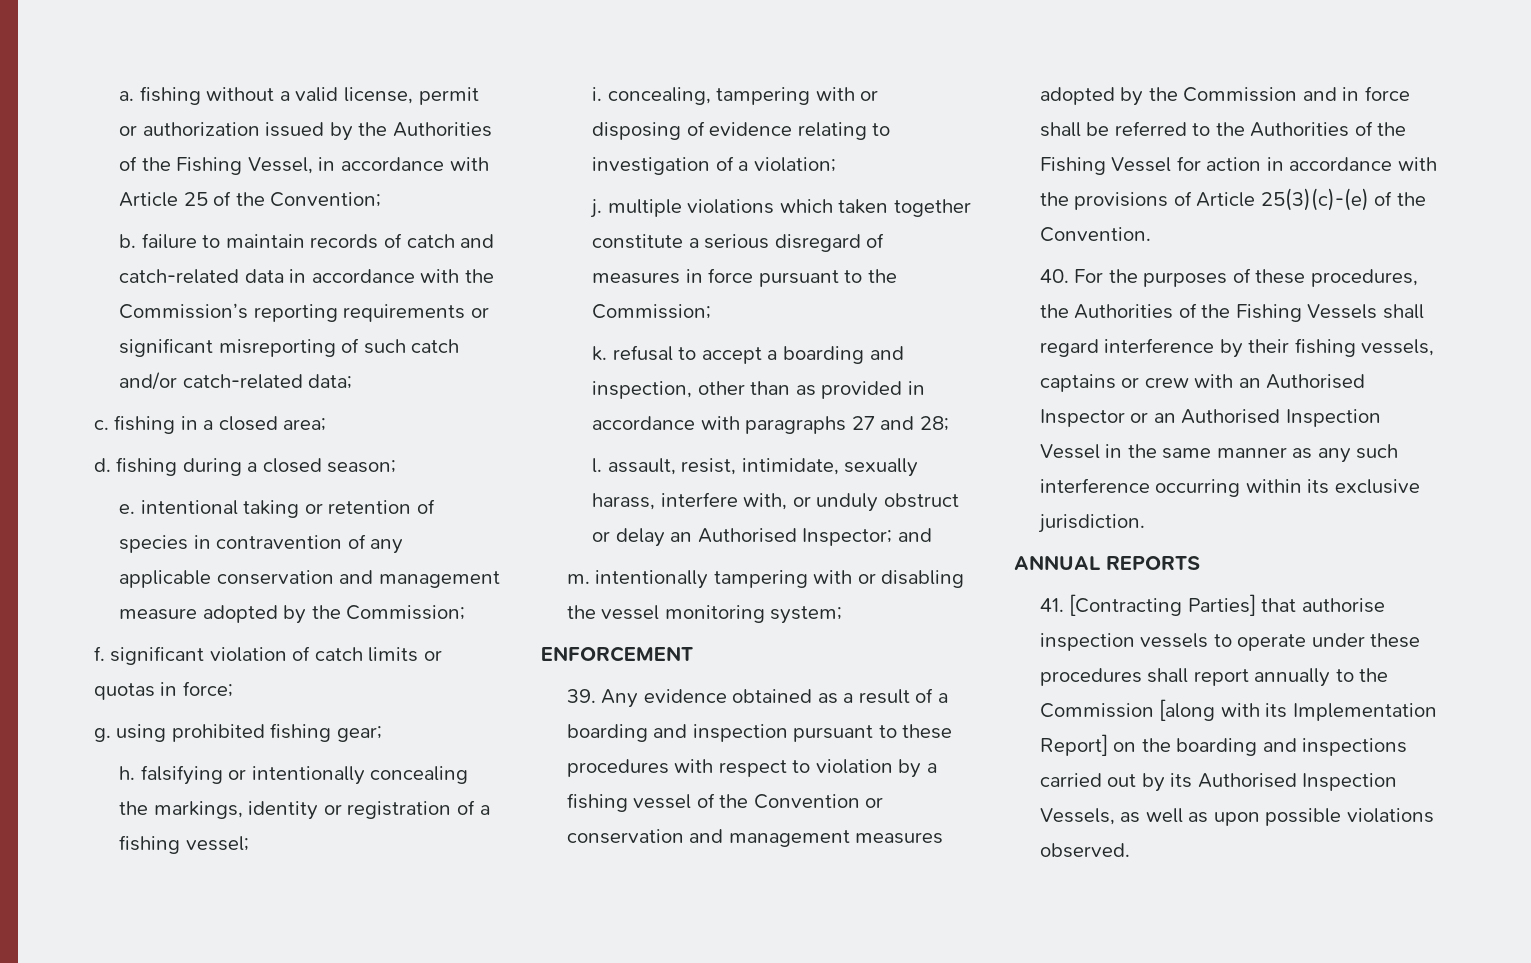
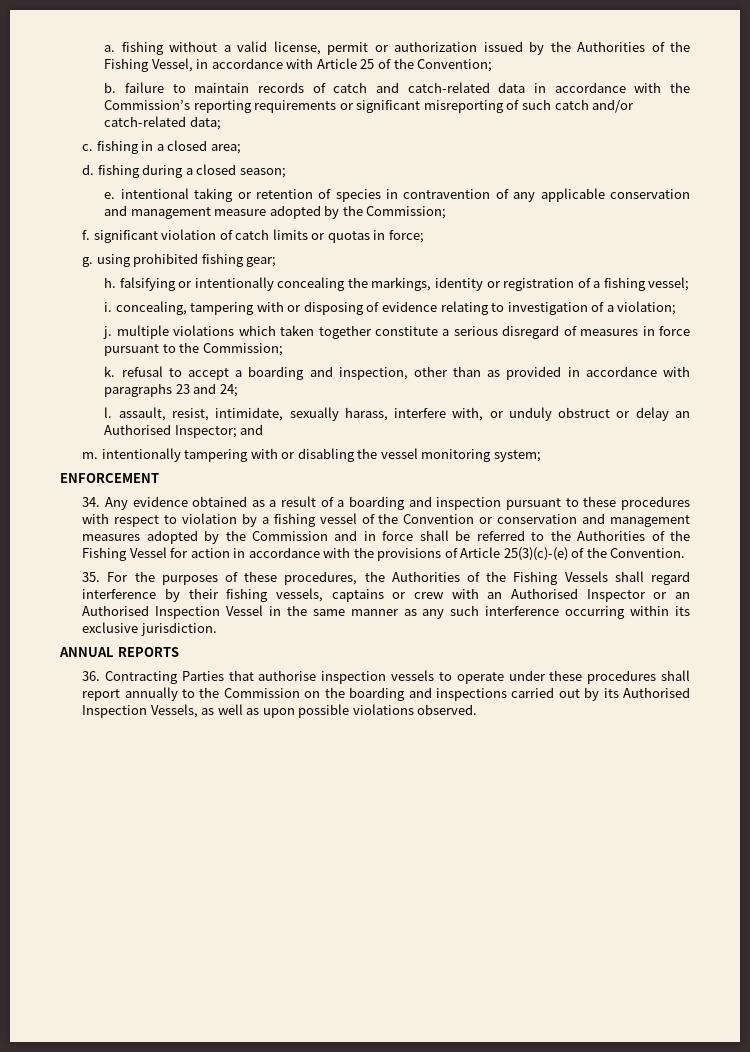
- k. refusal to accept a boarding and inspection, other than as provided in accordance with paragraphs 27 and 28;
+ k. refusal to accept a boarding and inspection, other than as provided in accordance with paragraphs 23 and 24;
- 39. Any evidence obtained as a result of a boarding and inspection pursuant to these procedures with respect to violation by a fishing vessel of the Convention or conservation and management measures adopted by the Commission and in force shall be referred to the Authorities of the Fishing Vessel for action in accordance with the provisions of Article 25(3)(c)-(e) of the Convention.
+ 34. Any evidence obtained as a result of a boarding and inspection pursuant to these procedures with respect to violation by a fishing vessel of the Convention or conservation and management measures adopted by the Commission and in force shall be referred to the Authorities of the Fishing Vessel for action in accordance with the provisions of Article 25(3)(c)-(e) of the Convention.
- 40. For the purposes of these procedures, the Authorities of the Fishing Vessels shall regard interference by their fishing vessels, captains or crew with an Authorised Inspector or an Authorised Inspection Vessel in the same manner as any such interference occurring within its exclusive jurisdiction.
+ 35. For the purposes of these procedures, the Authorities of the Fishing Vessels shall regard interference by their fishing vessels, captains or crew with an Authorised Inspector or an Authorised Inspection Vessel in the same manner as any such interference occurring within its exclusive jurisdiction.
- 41. [Contracting Parties] that authorise inspection vessels to operate under these procedures shall report annually to the Commission [along with its Implementation Report] on the boarding and inspections carried out by its Authorised Inspection Vessels, as well as upon possible violations observed.
+ 36. Contracting Parties that authorise inspection vessels to operate under these procedures shall report annually to the Commission on the boarding and inspections carried out by its Authorised Inspection Vessels, as well as upon possible violations observed.

